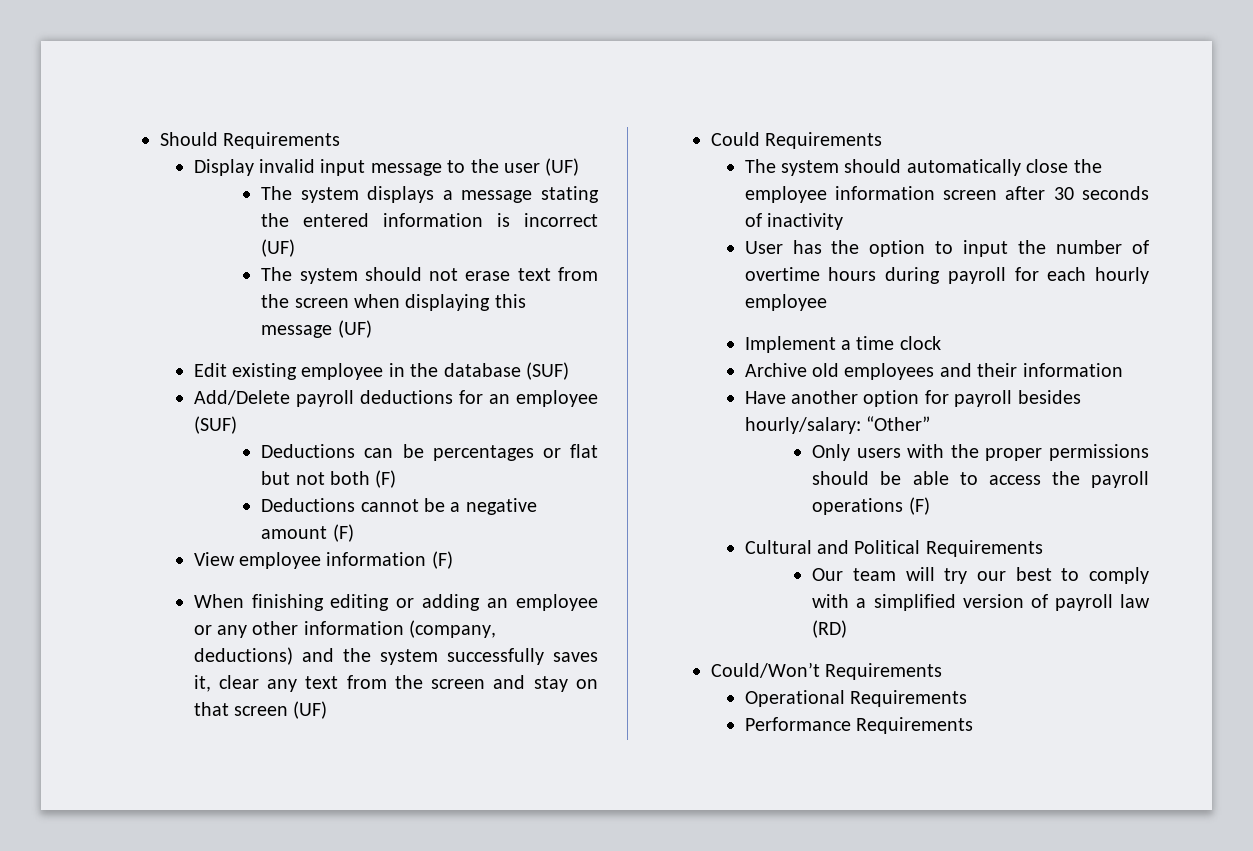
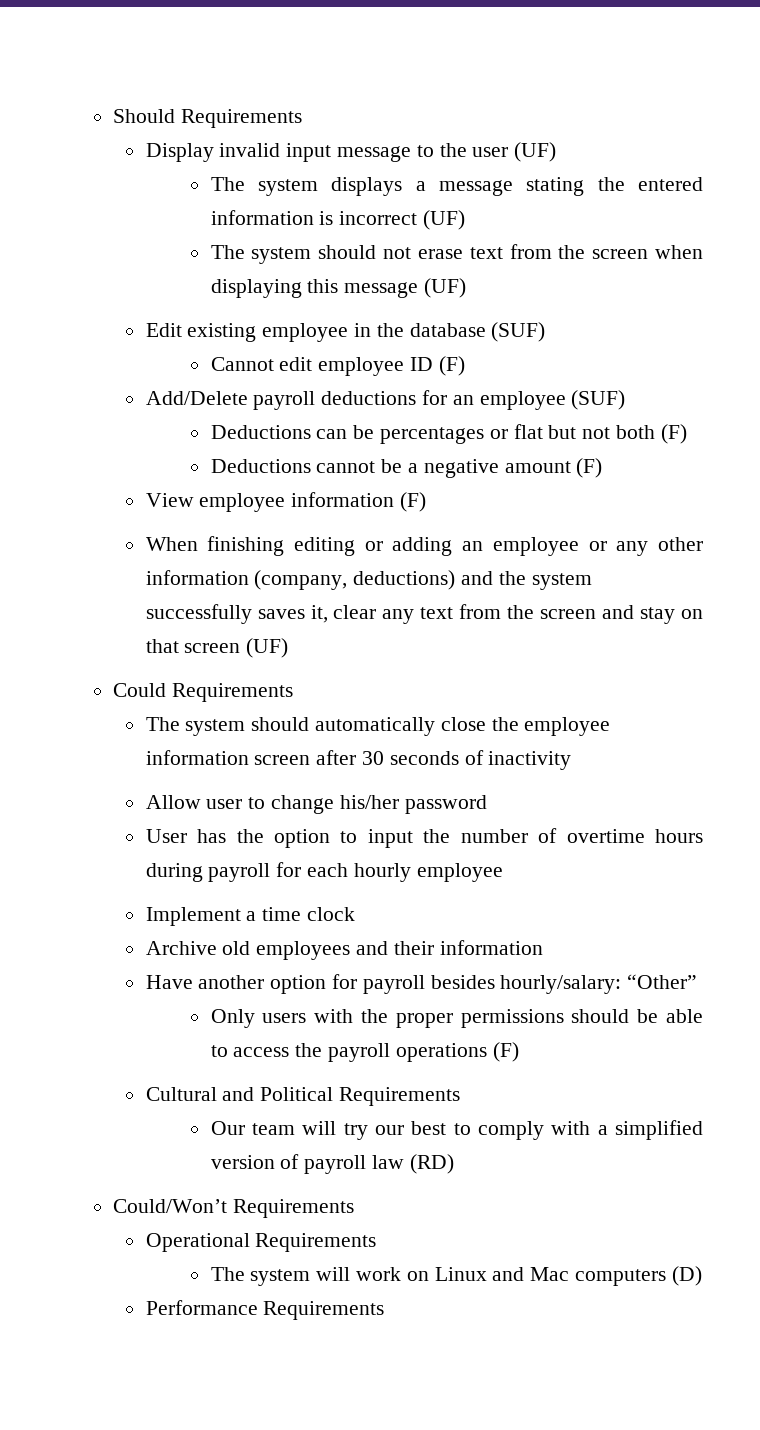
+ Cannot edit employee ID (F)
+ Allow user to change his/her password
+ The system will work on Linux and Mac computers (D)

